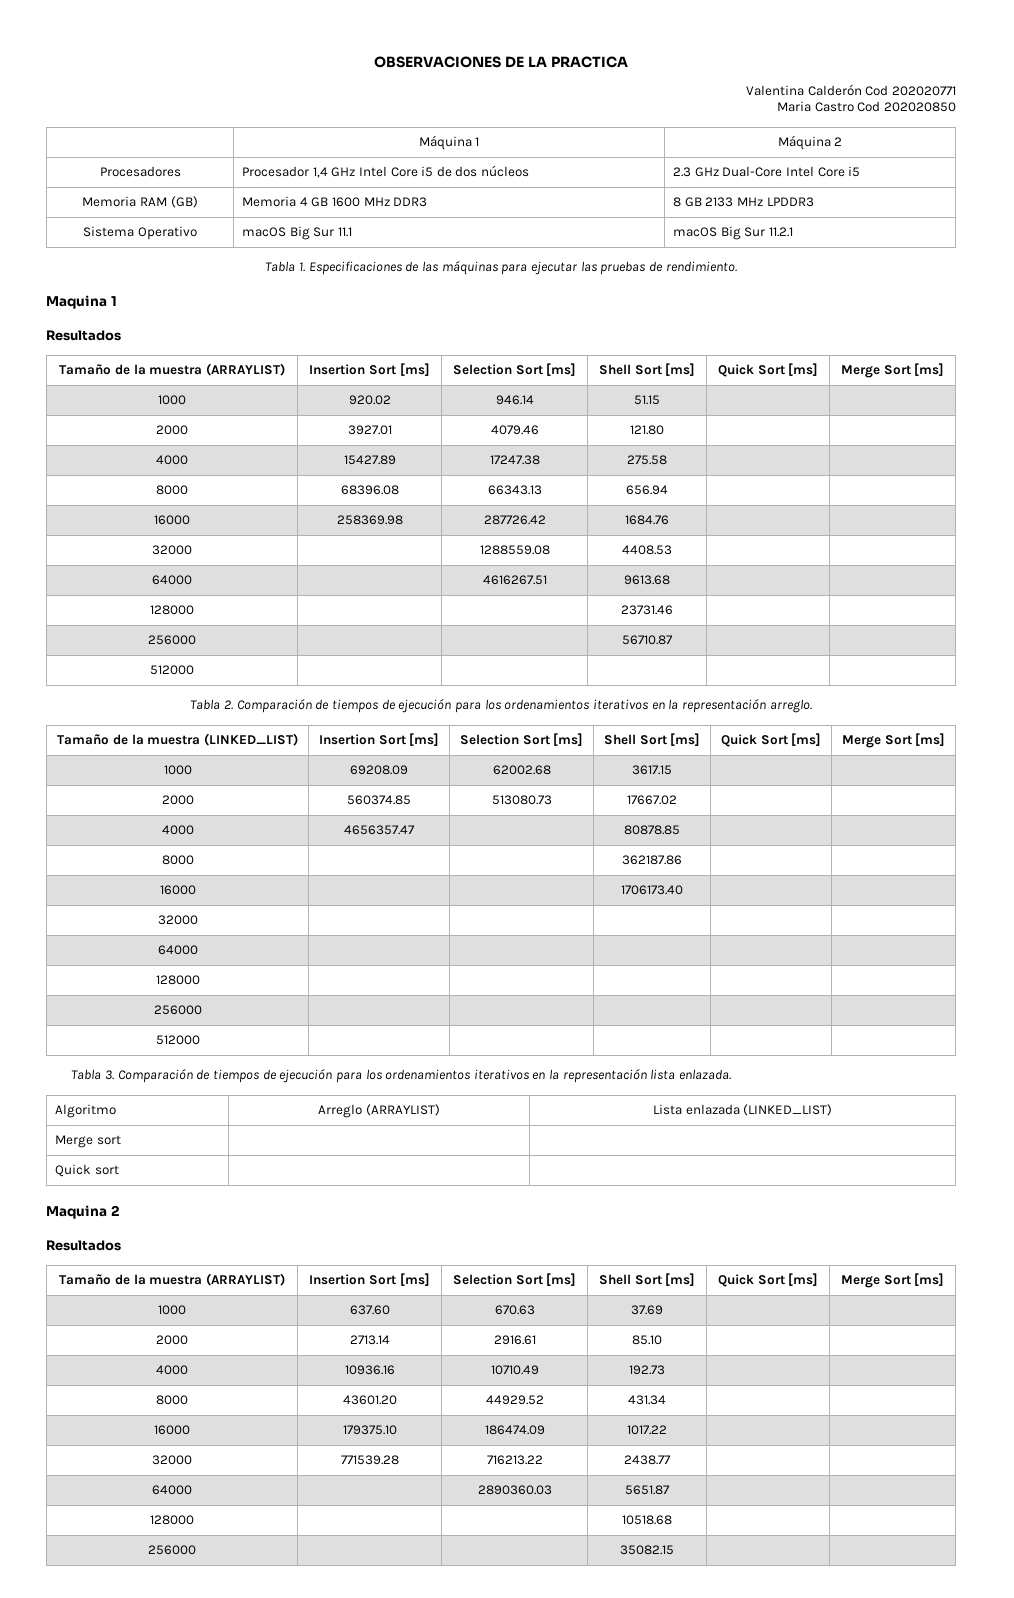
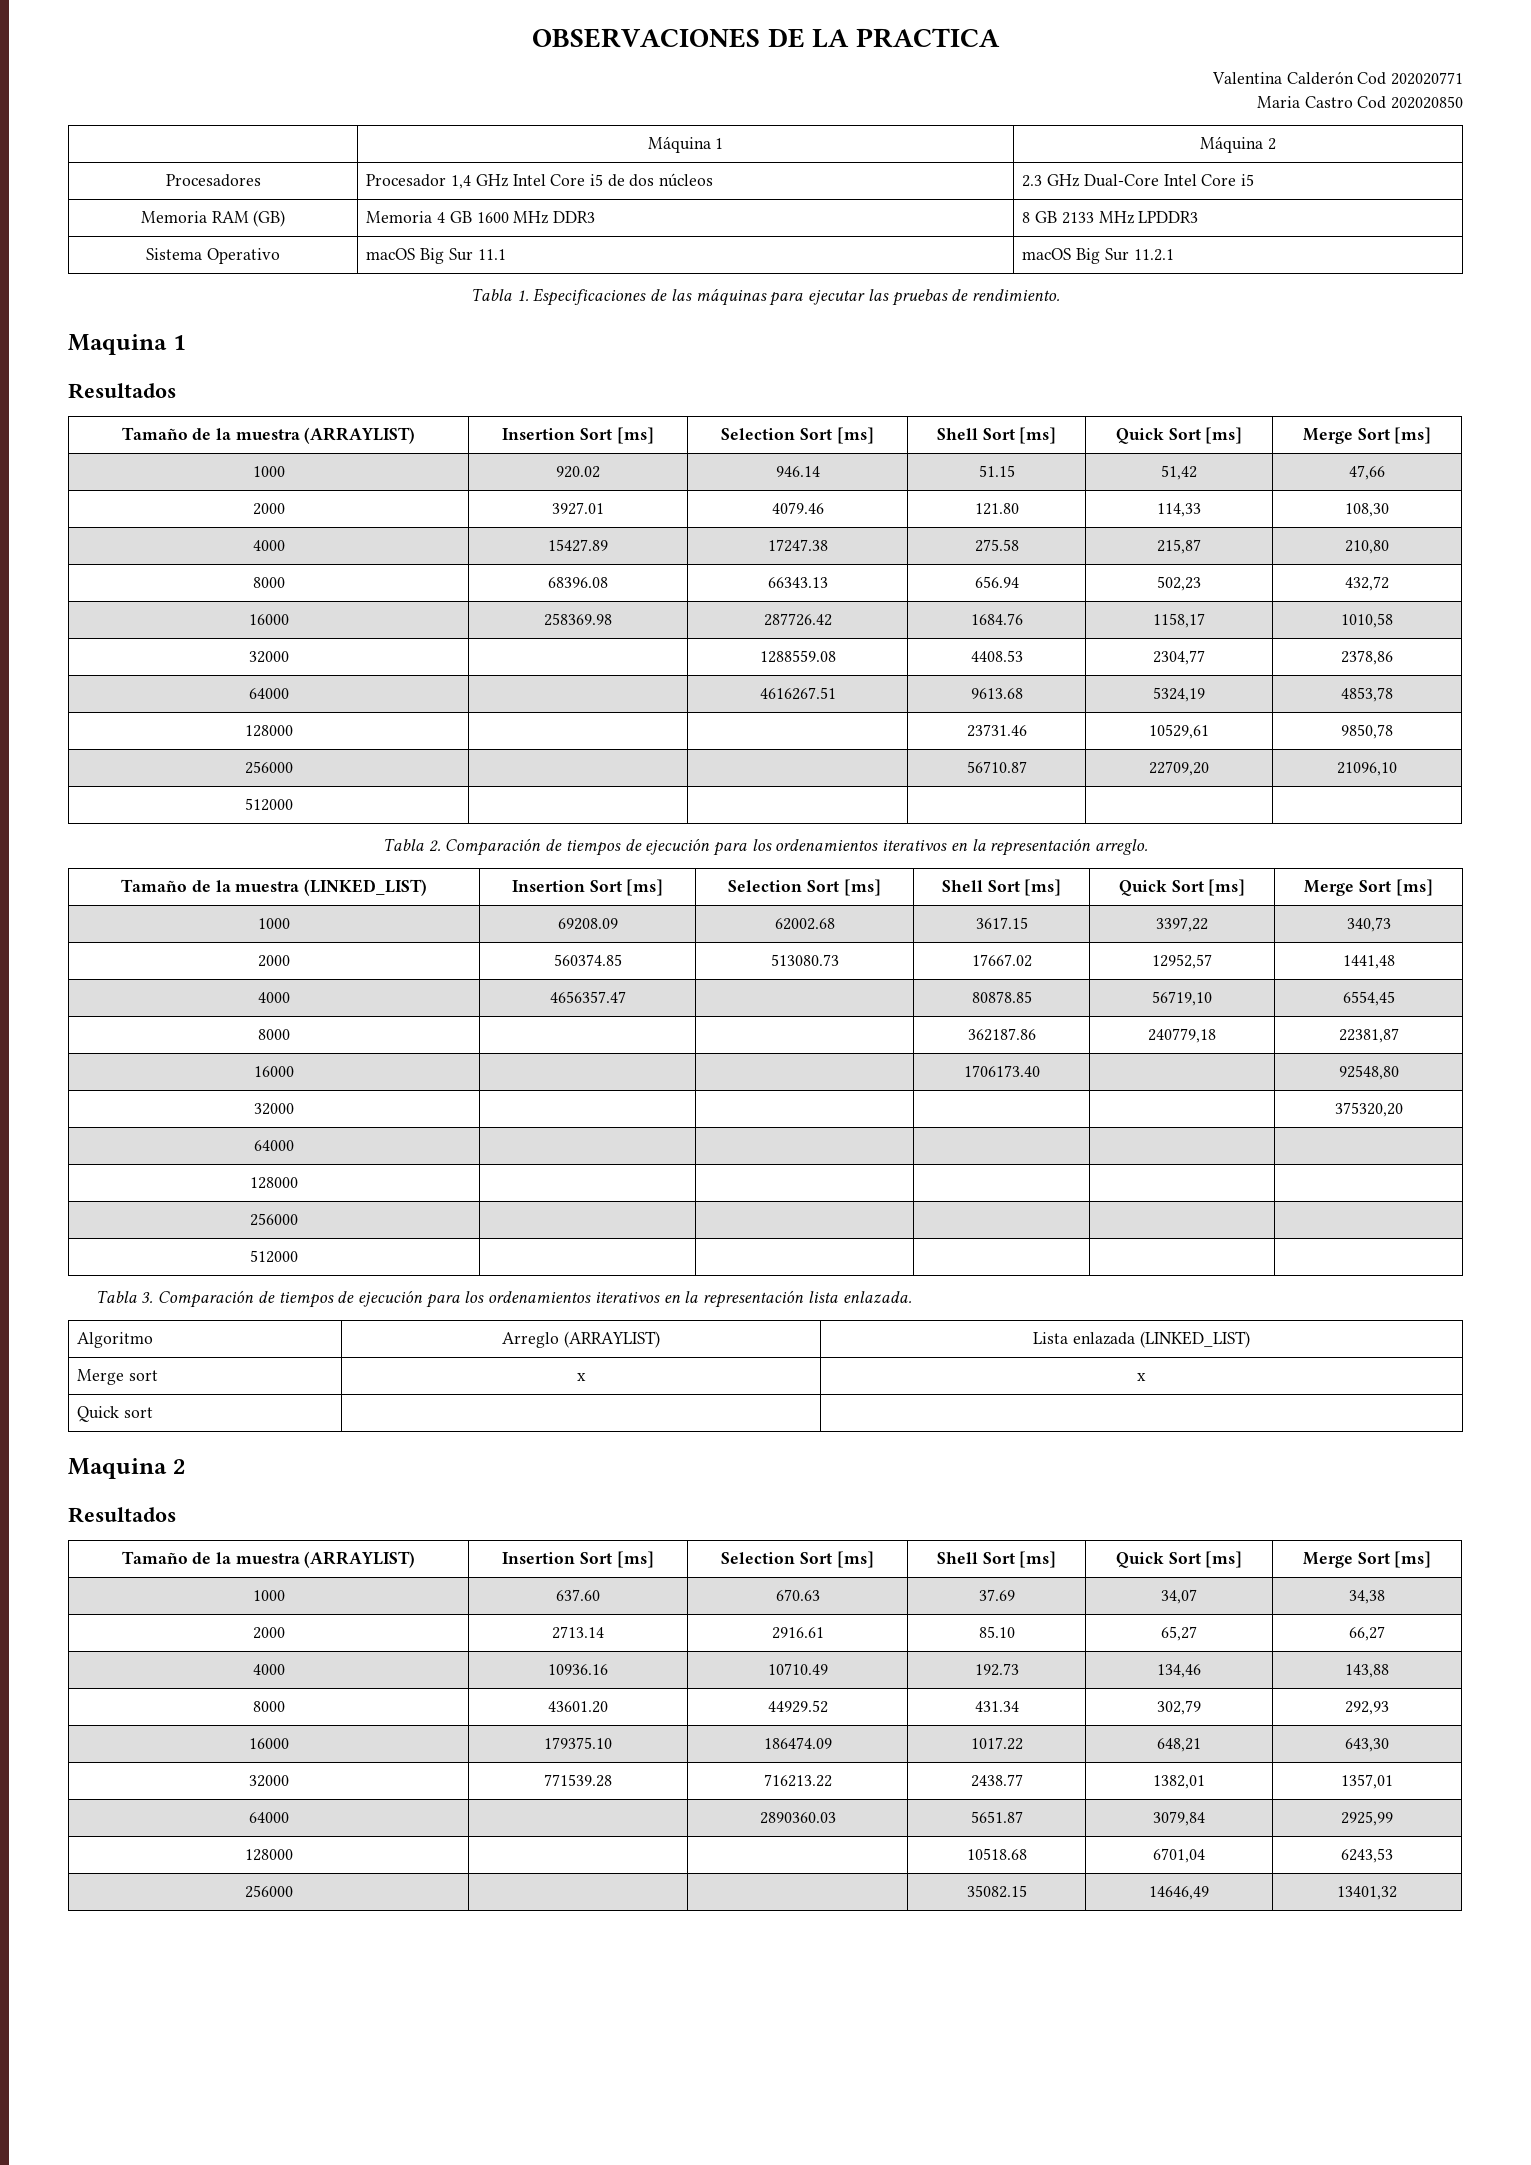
- 1000 | 920.02 | 946.14 | 51.15 | |
+ 1000 | 920.02 | 946.14 | 51.15 | 51,42 | 47,66
- 2000 | 3927.01 | 4079.46 | 121.80 | |
+ 2000 | 3927.01 | 4079.46 | 121.80 | 114,33 | 108,30
- 4000 | 15427.89 | 17247.38 | 275.58 | |
+ 4000 | 15427.89 | 17247.38 | 275.58 | 215,87 | 210,80
- 8000 | 68396.08 | 66343.13 | 656.94 | |
+ 8000 | 68396.08 | 66343.13 | 656.94 | 502,23 | 432,72
- 16000 | 258369.98 | 287726.42 | 1684.76 | |
+ 16000 | 258369.98 | 287726.42 | 1684.76 | 1158,17 | 1010,58
- 32000 | | 1288559.08 | 4408.53 | |
+ 32000 | | 1288559.08 | 4408.53 | 2304,77 | 2378,86
- 64000 | | 4616267.51 | 9613.68 | |
+ 64000 | | 4616267.51 | 9613.68 | 5324,19 | 4853,78
- 128000 | | | 23731.46 | |
+ 128000 | | | 23731.46 | 10529,61 | 9850,78
- 256000 | | | 56710.87 | |
+ 256000 | | | 56710.87 | 22709,20 | 21096,10
- 1000 | 69208.09 | 62002.68 | 3617.15 | |
+ 1000 | 69208.09 | 62002.68 | 3617.15 | 3397,22 | 340,73
- 2000 | 560374.85 | 513080.73 | 17667.02 | |
+ 2000 | 560374.85 | 513080.73 | 17667.02 | 12952,57 | 1441,48
- 4000 | 4656357.47 | | 80878.85 | |
+ 4000 | 4656357.47 | | 80878.85 | 56719,10 | 6554,45
- 8000 | | | 362187.86 | |
+ 8000 | | | 362187.86 | 240779,18 | 22381,87
- 16000 | | | 1706173.40 | |
+ 16000 | | | 1706173.40 | | 92548,80
- 32000 | | | | |
+ 32000 | | | | | 375320,20
- Merge sort | |
+ Merge sort | x | x
- 1000 | 637.60 | 670.63 | 37.69 | |
+ 1000 | 637.60 | 670.63 | 37.69 | 34,07 | 34,38
- 2000 | 2713.14 | 2916.61 | 85.10 | |
+ 2000 | 2713.14 | 2916.61 | 85.10 | 65,27 | 66,27
- 4000 | 10936.16 | 10710.49 | 192.73 | |
+ 4000 | 10936.16 | 10710.49 | 192.73 | 134,46 | 143,88
- 8000 | 43601.20 | 44929.52 | 431.34 | |
+ 8000 | 43601.20 | 44929.52 | 431.34 | 302,79 | 292,93
- 16000 | 179375.10 | 186474.09 | 1017.22 | |
+ 16000 | 179375.10 | 186474.09 | 1017.22 | 648,21 | 643,30
- 32000 | 771539.28 | 716213.22 | 2438.77 | |
+ 32000 | 771539.28 | 716213.22 | 2438.77 | 1382,01 | 1357,01
- 64000 | | 2890360.03 | 5651.87 | |
+ 64000 | | 2890360.03 | 5651.87 | 3079,84 | 2925,99
- 128000 | | | 10518.68 | |
+ 128000 | | | 10518.68 | 6701,04 | 6243,53
- 256000 | | | 35082.15 | |
+ 256000 | | | 35082.15 | 14646,49 | 13401,32

